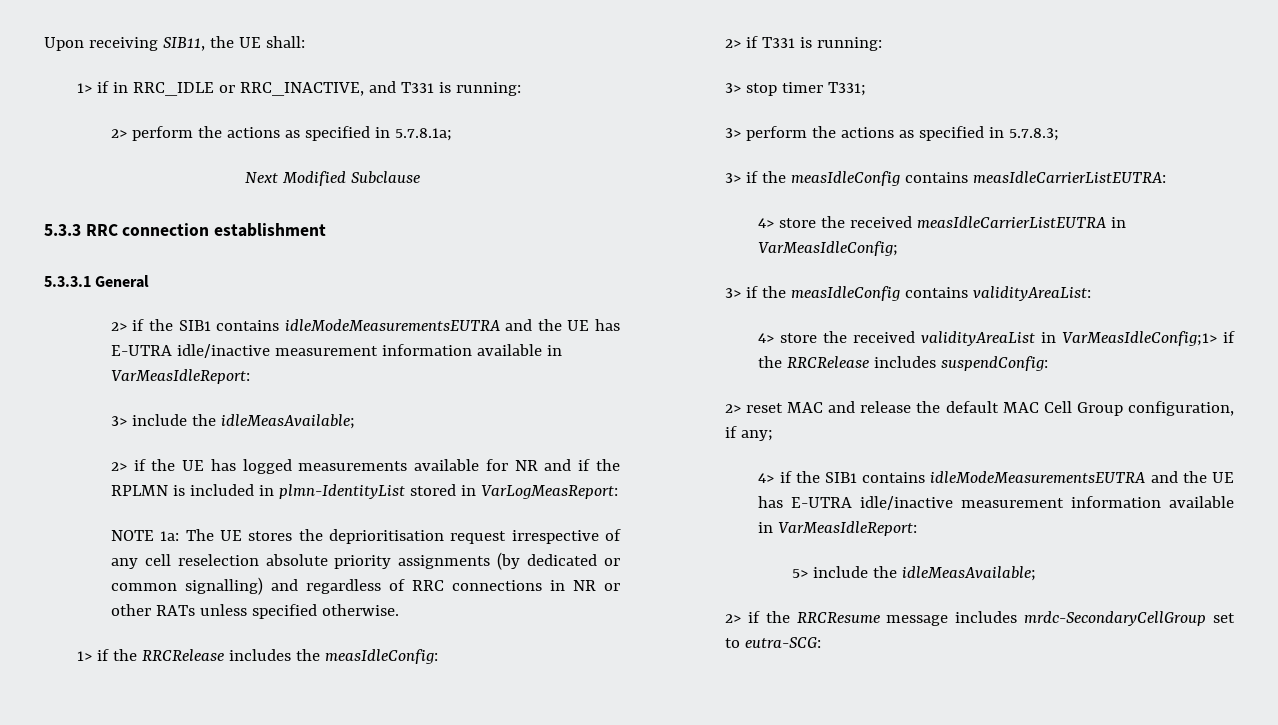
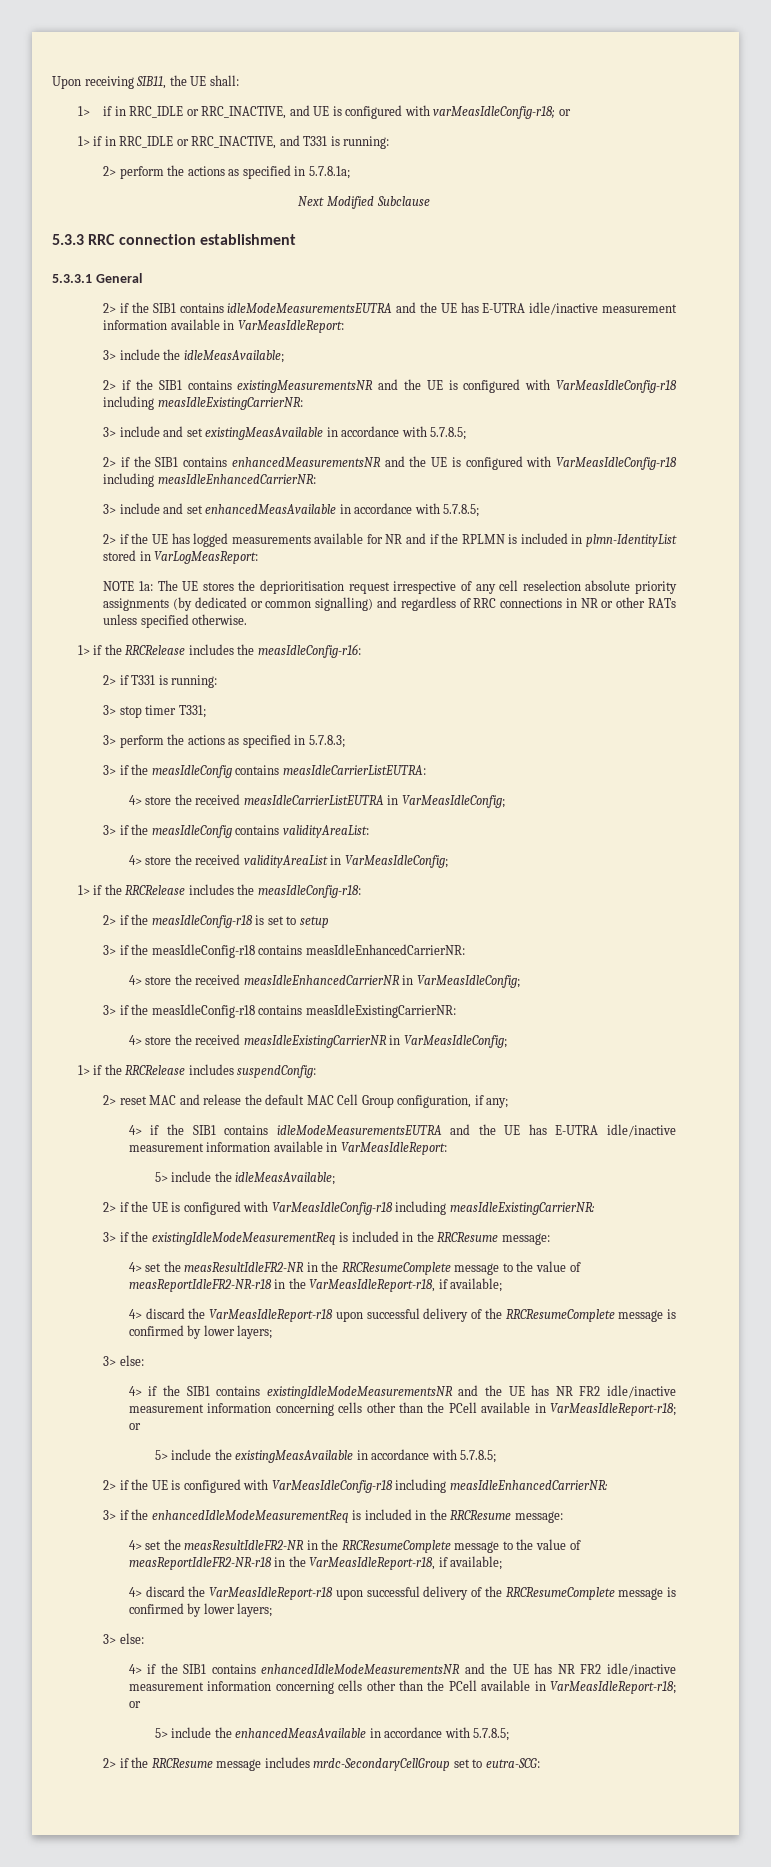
+ 1> if in RRC_IDLE or RRC_INACTIVE, and UE is configured with varMeasIdleConfig-r18; or
+ 2> if the SIB1 contains existingMeasurementsNR and the UE is configured with VarMeasIdleConfig-r18 including measIdleExistingCarrierNR:
+ 3> include and set existingMeasAvailable in accordance with 5.7.8.5;
+ 2> if the SIB1 contains enhancedMeasurementsNR and the UE is configured with VarMeasIdleConfig-r18 including measIdleEnhancedCarrierNR:
+ 3> include and set enhancedMeasAvailable in accordance with 5.7.8.5;
- 1> if the RRCRelease includes the measIdleConfig:
+ 1> if the RRCRelease includes the measIdleConfig-r16:
- 4> store the received validityAreaList in VarMeasIdleConfig;1> if the RRCRelease includes suspendConfig:
+ 4> store the received validityAreaList in VarMeasIdleConfig;
+ 1> if the RRCRelease includes the measIdleConfig-r18:
+ 2> if the measIdleConfig-r18 is set to setup
+ 3> if the measIdleConfig-r18 contains measIdleEnhancedCarrierNR:
+ 4> store the received measIdleEnhancedCarrierNR in VarMeasIdleConfig;
+ 3> if the measIdleConfig-r18 contains measIdleExistingCarrierNR:
+ 4> store the received measIdleExistingCarrierNR in VarMeasIdleConfig;
+ 1> if the RRCRelease includes suspendConfig:
+ 2> if the UE is configured with VarMeasIdleConfig-r18 including measIdleExistingCarrierNR:
+ 3> if the existingIdleModeMeasurementReq is included in the RRCResume message:
+ 4> set the measResultIdleFR2-NR in the RRCResumeComplete message to the value of measReportIdleFR2-NR-r18 in the VarMeasIdleReport-r18, if available;
+ 4> discard the VarMeasIdleReport-r18 upon successful delivery of the RRCResumeComplete message is confirmed by lower layers;
+ 3> else:
+ 4> if the SIB1 contains existingIdleModeMeasurementsNR and the UE has NR FR2 idle/inactive measurement information concerning cells other than the PCell available in VarMeasIdleReport-r18; or
+ 5> include the existingMeasAvailable in accordance with 5.7.8.5;
+ 2> if the UE is configured with VarMeasIdleConfig-r18 including measIdleEnhancedCarrierNR:
+ 3> if the enhancedIdleModeMeasurementReq is included in the RRCResume message:
+ 4> set the measResultIdleFR2-NR in the RRCResumeComplete message to the value of measReportIdleFR2-NR-r18 in the VarMeasIdleReport-r18, if available;
+ 4> discard the VarMeasIdleReport-r18 upon successful delivery of the RRCResumeComplete message is confirmed by lower layers;
+ 3> else:
+ 4> if the SIB1 contains enhancedIdleModeMeasurementsNR and the UE has NR FR2 idle/inactive measurement information concerning cells other than the PCell available in VarMeasIdleReport-r18; or
+ 5> include the enhancedMeasAvailable in accordance with 5.7.8.5;

